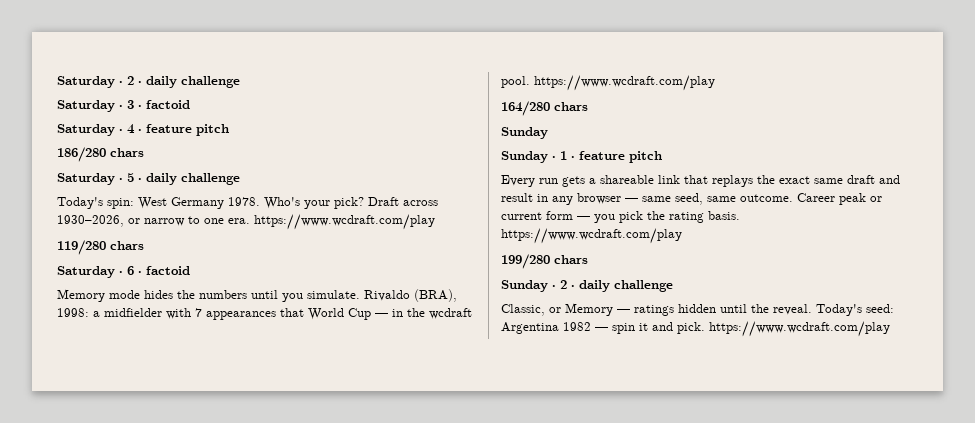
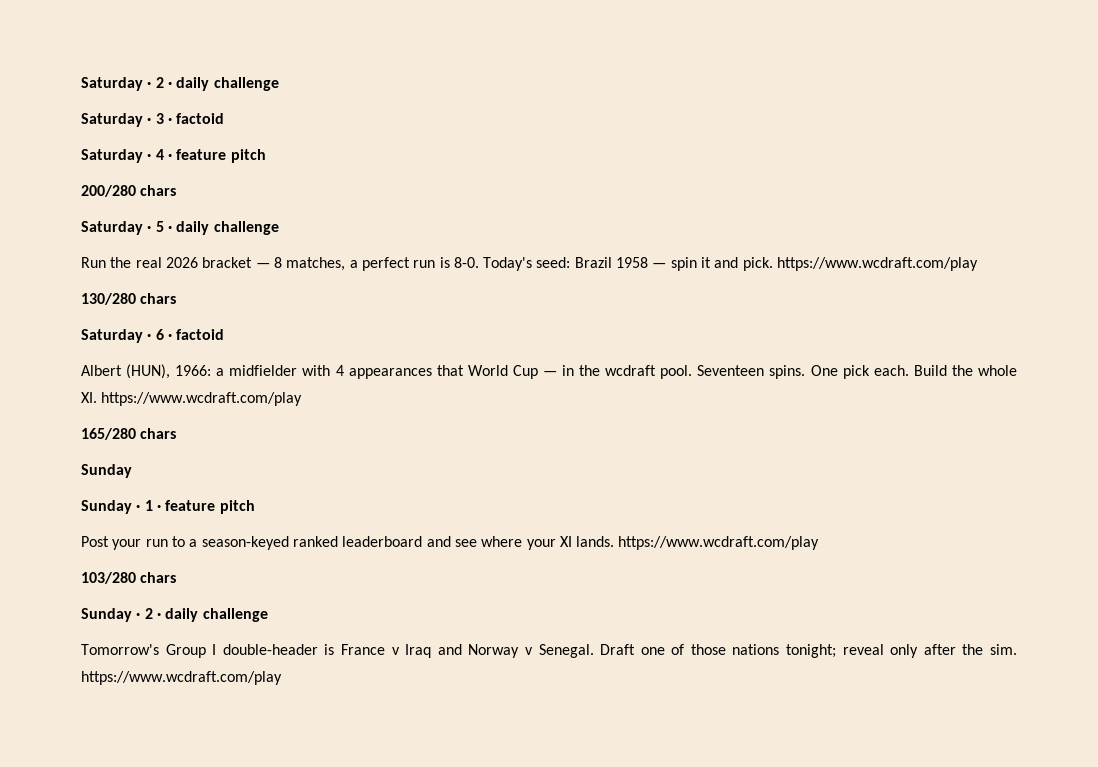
- 186/280 chars
+ 200/280 chars
- Today's spin: West Germany 1978. Who's your pick? Draft across 1930–2026, or narrow to one era. https://www.wcdraft.com/play
- 119/280 chars
+ Run the real 2026 bracket — 8 matches, a perfect run is 8-0. Today's seed: Brazil 1958 — spin it and pick. https://www.wcdraft.com/play
+ 130/280 chars
- Memory mode hides the numbers until you simulate. Rivaldo (BRA), 1998: a midfielder with 7 appearances that World Cup — in the wcdraft pool. https://www.wcdraft.com/play
- 164/280 chars
+ Albert (HUN), 1966: a midfielder with 4 appearances that World Cup — in the wcdraft pool. Seventeen spins. One pick each. Build the whole XI. https://www.wcdraft.com/play
+ 165/280 chars
- Every run gets a shareable link that replays the exact same draft and result in any browser — same seed, same outcome. Career peak or current form — you pick the rating basis. https://www.wcdraft.com/play
- 199/280 chars
+ Post your run to a season-keyed ranked leaderboard and see where your XI lands. https://www.wcdraft.com/play
+ 103/280 chars
- Classic, or Memory — ratings hidden until the reveal. Today's seed: Argentina 1982 — spin it and pick. https://www.wcdraft.com/play
+ Tomorrow's Group I double-header is France v Iraq and Norway v Senegal. Draft one of those nations tonight; reveal only after the sim. https://www.wcdraft.com/play

